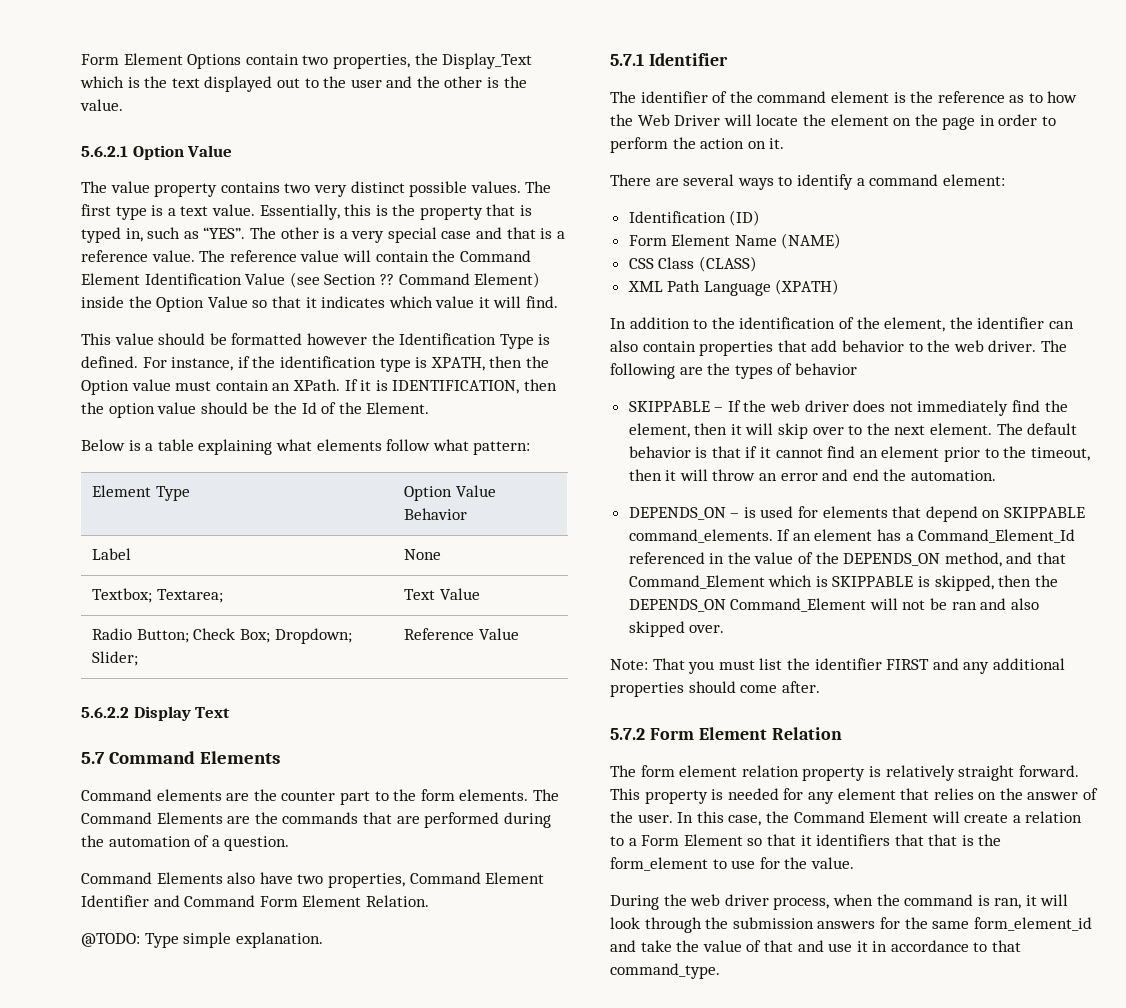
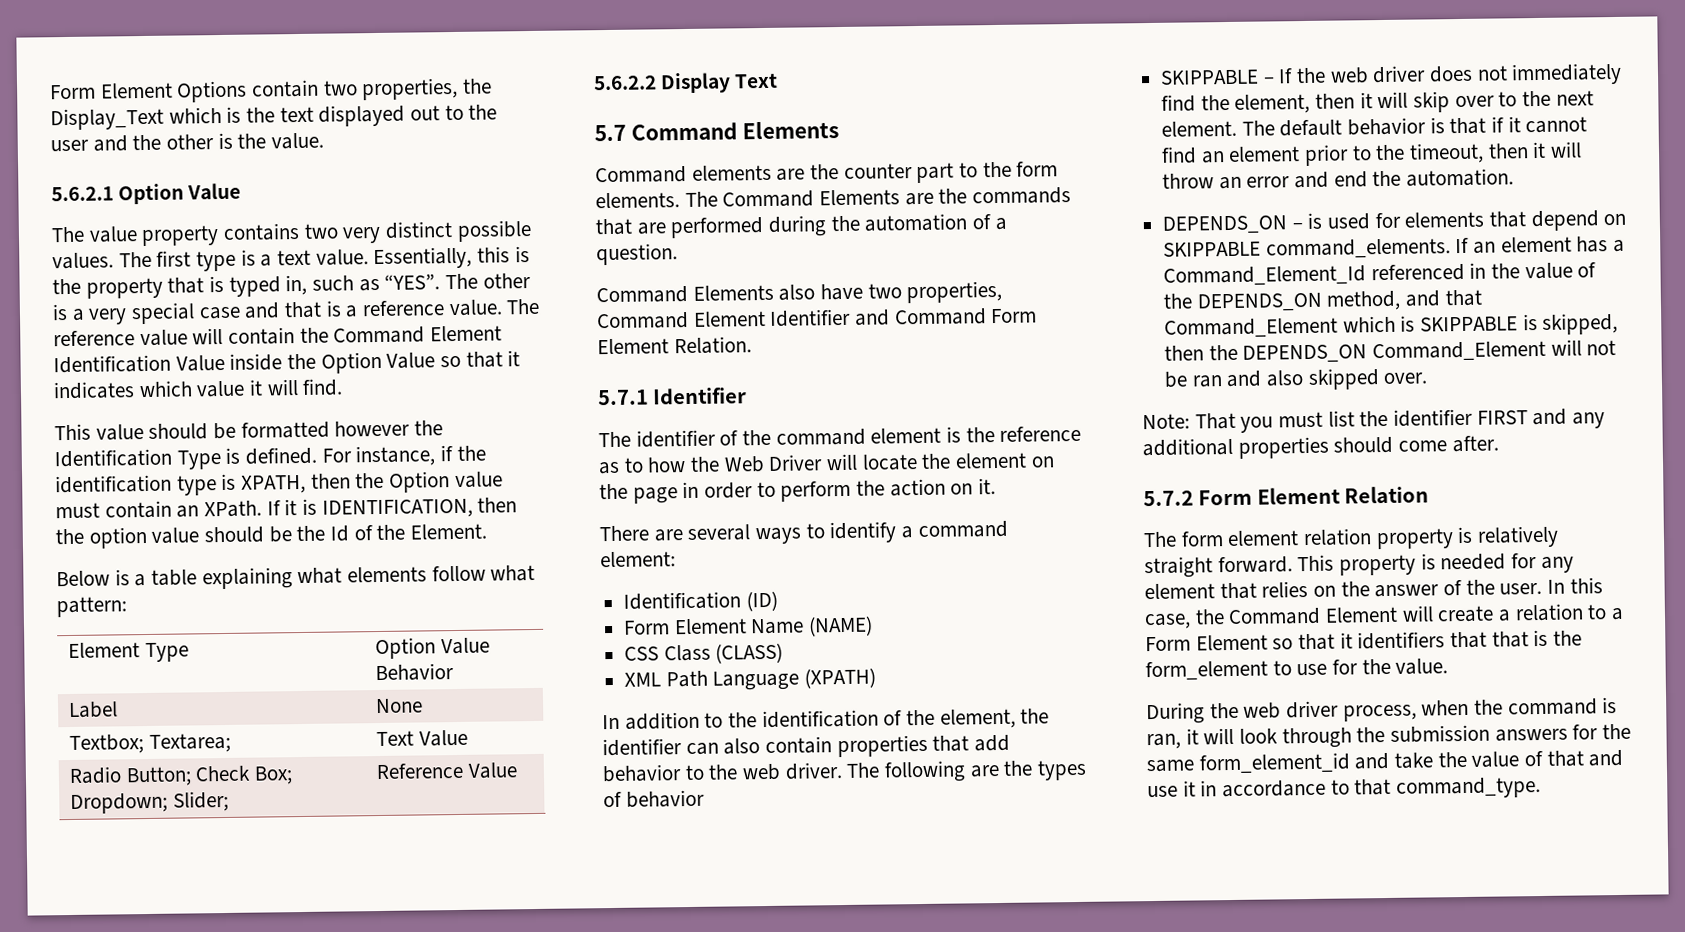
- The reference value will contain the Command Element Identification Value (see Section ?? Command Element) inside the Option Value so that it indicates which value it will find.
+ The reference value will contain the Command Element Identification Value inside the Option Value so that it indicates which value it will find.
- @TODO: Type simple explanation.

